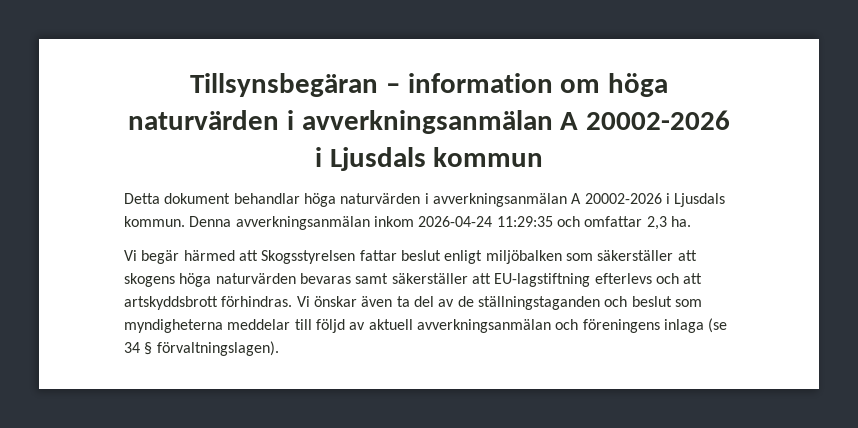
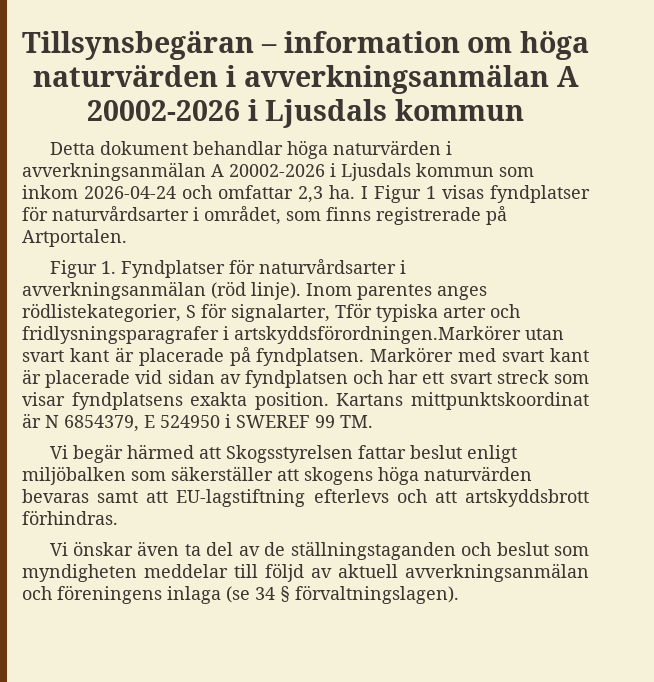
- Detta dokument behandlar höga naturvärden i avverkningsanmälan A 20002-2026 i Ljusdals kommun. Denna avverkningsanmälan inkom 2026-04-24 11:29:35 och omfattar 2,3 ha.
+ Detta dokument behandlar höga naturvärden i avverkningsanmälan A 20002-2026 i Ljusdals kommun som inkom 2026-04-24 och omfattar 2,3 ha. I Figur 1 visas fyndplatser för naturvårdsarter i området, som finns registrerade på Artportalen.
+ Figur 1. Fyndplatser för naturvårdsarter i avverkningsanmälan (röd linje). Inom parentes anges rödlistekategorier, S för signalarter, Tför typiska arter och fridlysningsparagrafer i artskyddsförordningen.Markörer utan svart kant är placerade på fyndplatsen. Markörer med svart kant är placerade vid sidan av fyndplatsen och har ett svart streck som visar fyndplatsens exakta position. Kartans mittpunktskoordinat är N 6854379, E 524950 i SWEREF 99 TM.
- Vi begär härmed att Skogsstyrelsen fattar beslut enligt miljöbalken som säkerställer att skogens höga naturvärden bevaras samt säkerställer att EU-lagstiftning efterlevs och att artskyddsbrott förhindras. Vi önskar även ta del av de ställningstaganden och beslut som myndigheterna meddelar till följd av aktuell avverkningsanmälan och föreningens inlaga (se 34 § förvaltningslagen).
+ Vi begär härmed att Skogsstyrelsen fattar beslut enligt miljöbalken som säkerställer att skogens höga naturvärden bevaras samt att EU-lagstiftning efterlevs och att artskyddsbrott förhindras.
+ Vi önskar även ta del av de ställningstaganden och beslut som myndigheten meddelar till följd av aktuell avverkningsanmälan och föreningens inlaga (se 34 § förvaltningslagen).

